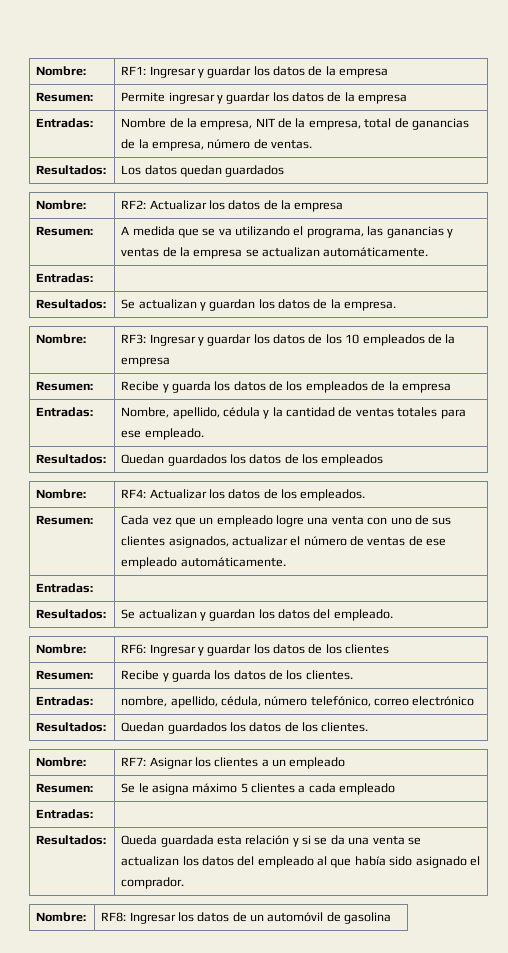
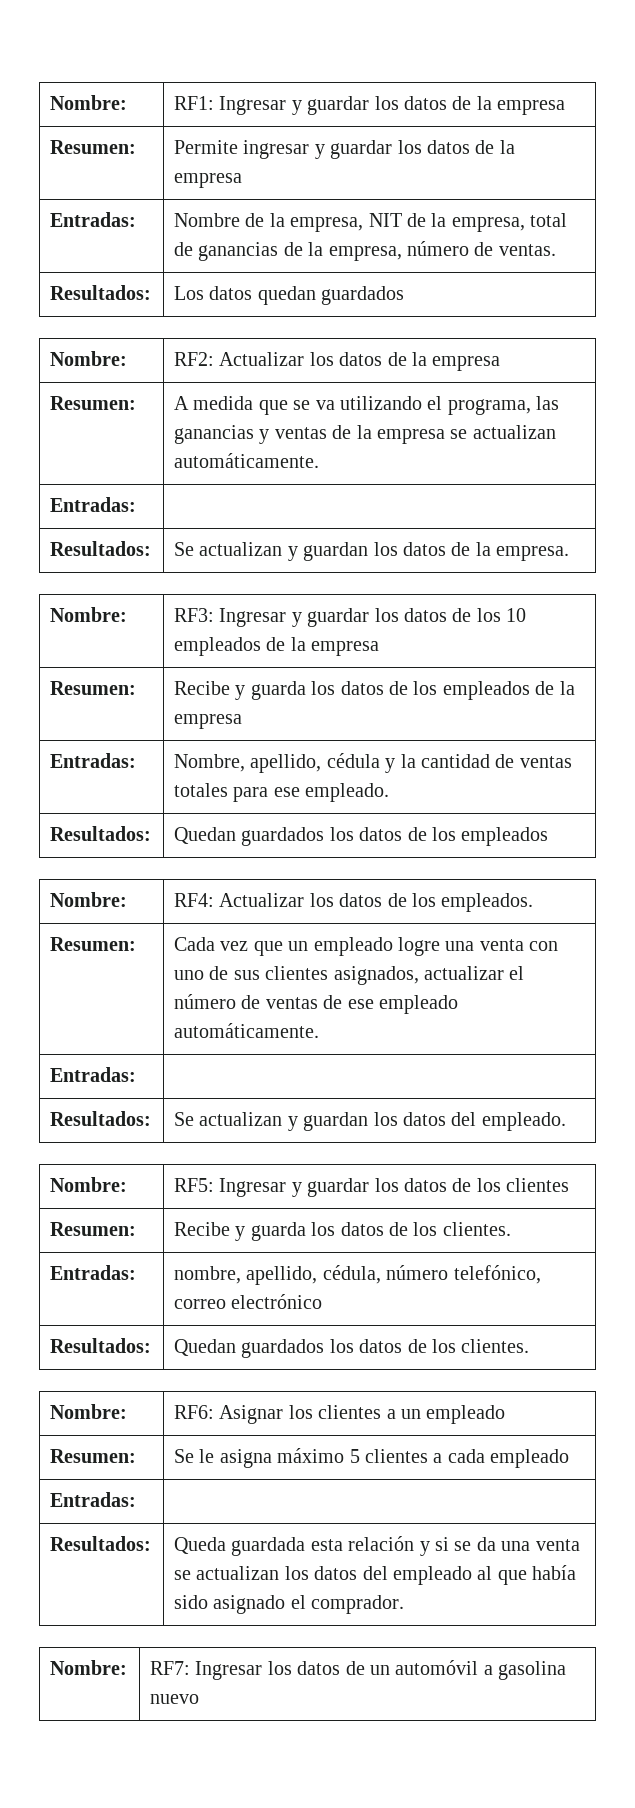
- Nombre: | RF6: Ingresar y guardar los datos de los clientes
+ Nombre: | RF5: Ingresar y guardar los datos de los clientes
- Nombre: | RF7: Asignar los clientes a un empleado
+ Nombre: | RF6: Asignar los clientes a un empleado
- Nombre: | RF8: Ingresar los datos de un automóvil de gasolina
+ Nombre: | RF7: Ingresar los datos de un automóvil a gasolina nuevo

